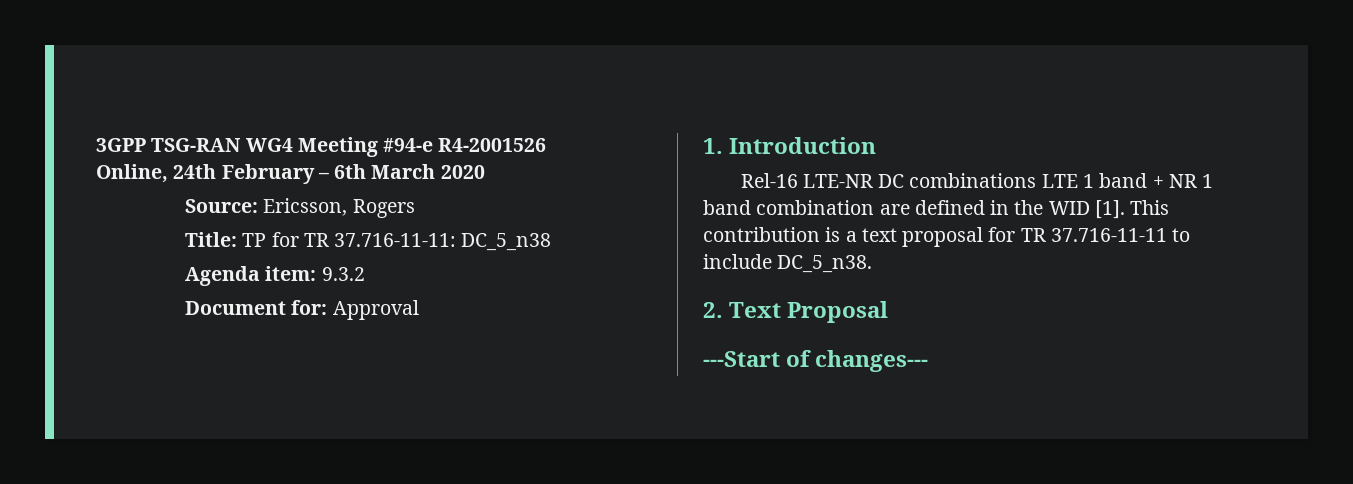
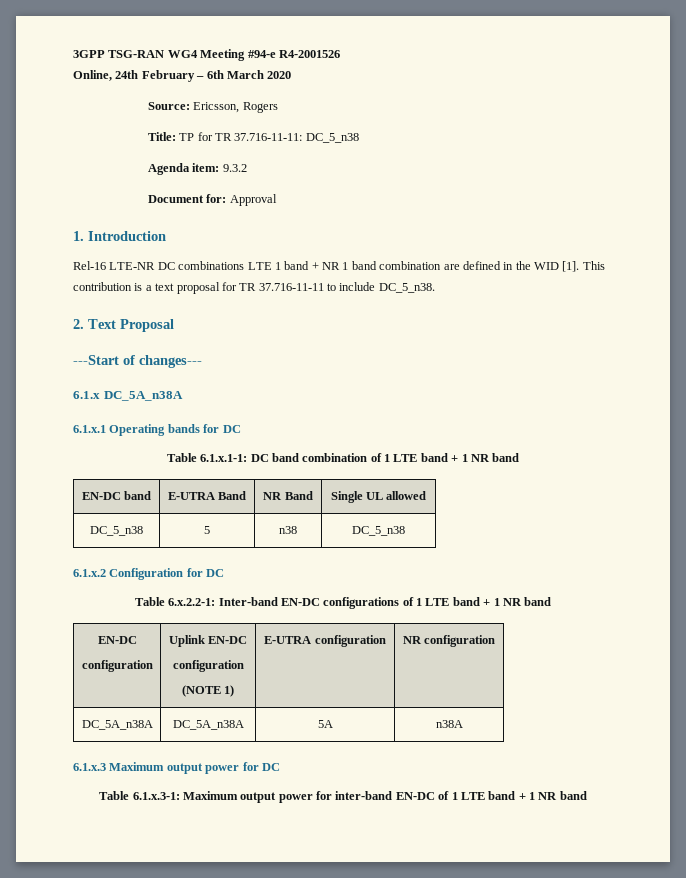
+ 6.1.x DC_5A_n38A
+ 6.1.x.1 Operating bands for DC
+ Table 6.1.x.1-1: DC band combination of 1 LTE band + 1 NR band
+ EN-DC band | E-UTRA Band | NR Band | Single UL allowed
+ DC_5_n38 | 5 | n38 | DC_5_n38
+ 6.1.x.2 Configuration for DC
+ Table 6.x.2.2-1: Inter-band EN-DC configurations of 1 LTE band + 1 NR band
+ EN-DC
+ configuration | Uplink EN-DC
+ configuration
+ (NOTE 1) | E-UTRA configuration | NR configuration
+ DC_5A_n38A | DC_5A_n38A | 5A | n38A
+ 6.1.x.3 Maximum output power for DC
+ Table 6.1.x.3-1: Maximum output power for inter-band EN-DC of 1 LTE band + 1 NR band

